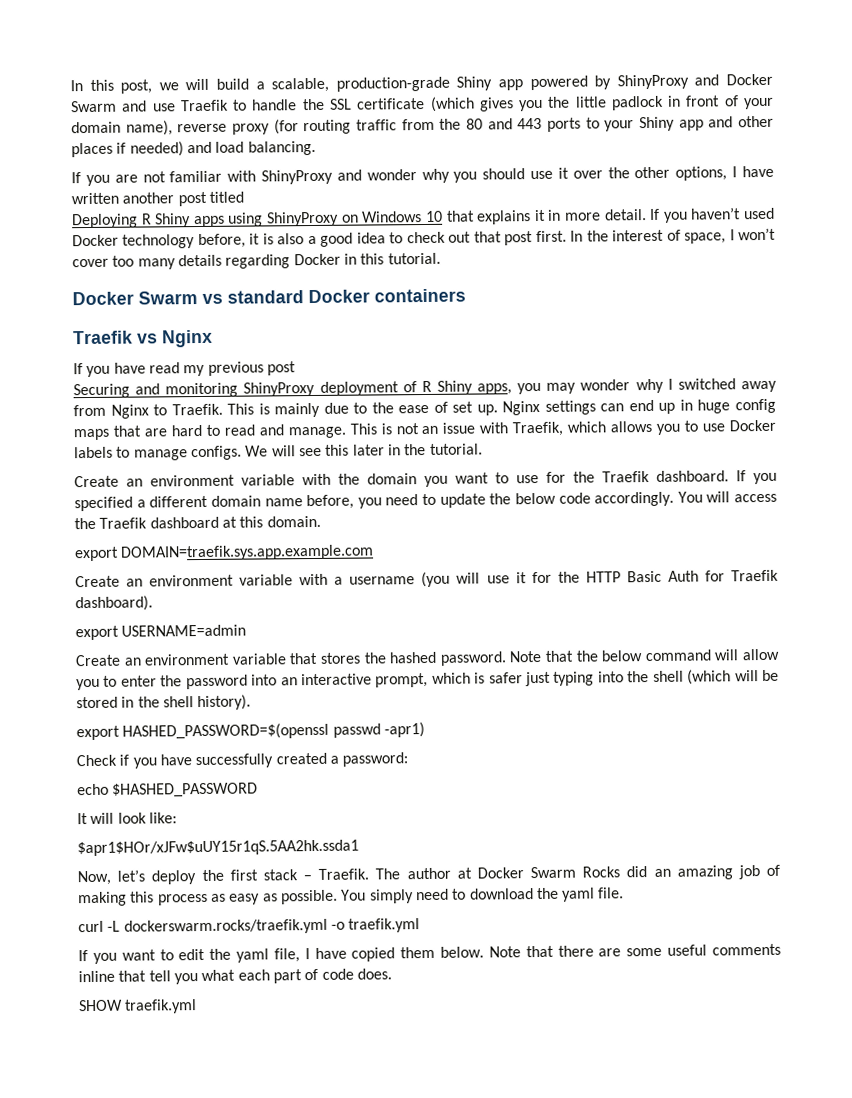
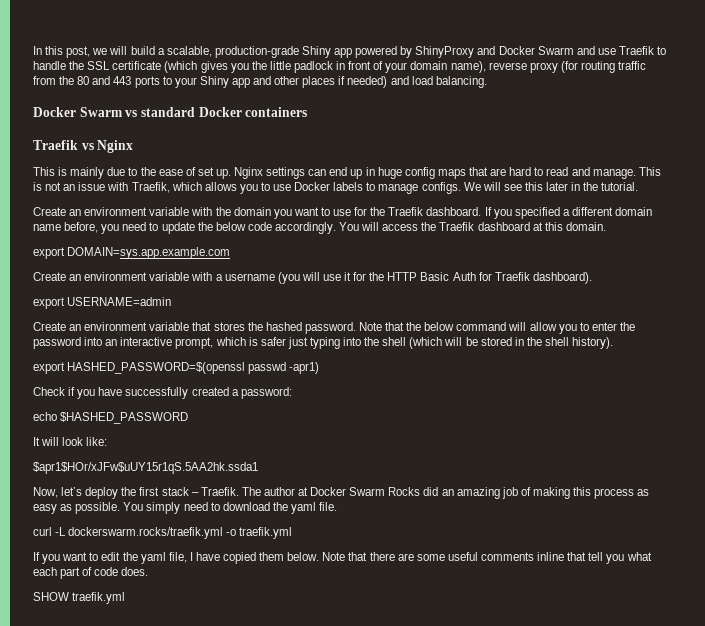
- If you are not familiar with ShinyProxy and wonder why you should use it over the other options, I have written another post titled
- Deploying R Shiny apps using ShinyProxy on Windows 10 that explains it in more detail. If you haven’t used Docker technology before, it is also a good idea to check out that post first. In the interest of space, I won’t cover too many details regarding Docker in this tutorial.
- If you have read my previous post
- Securing and monitoring ShinyProxy deployment of R Shiny apps, you may wonder why I switched away from Nginx to Traefik.
- export DOMAIN=traefik.sys.app.example.com
+ export DOMAIN=sys.app.example.com

